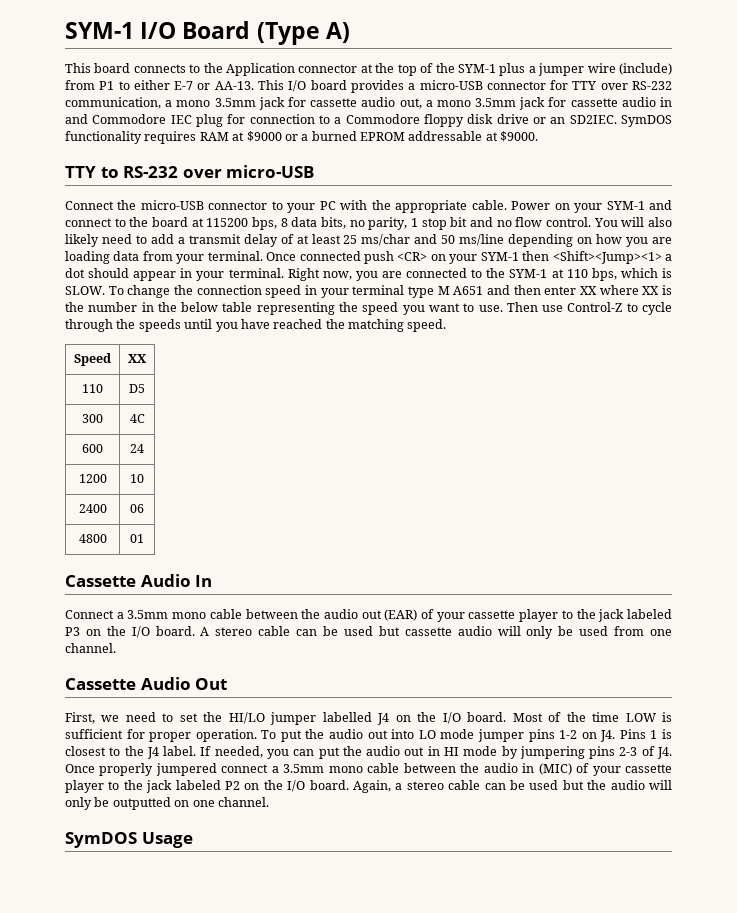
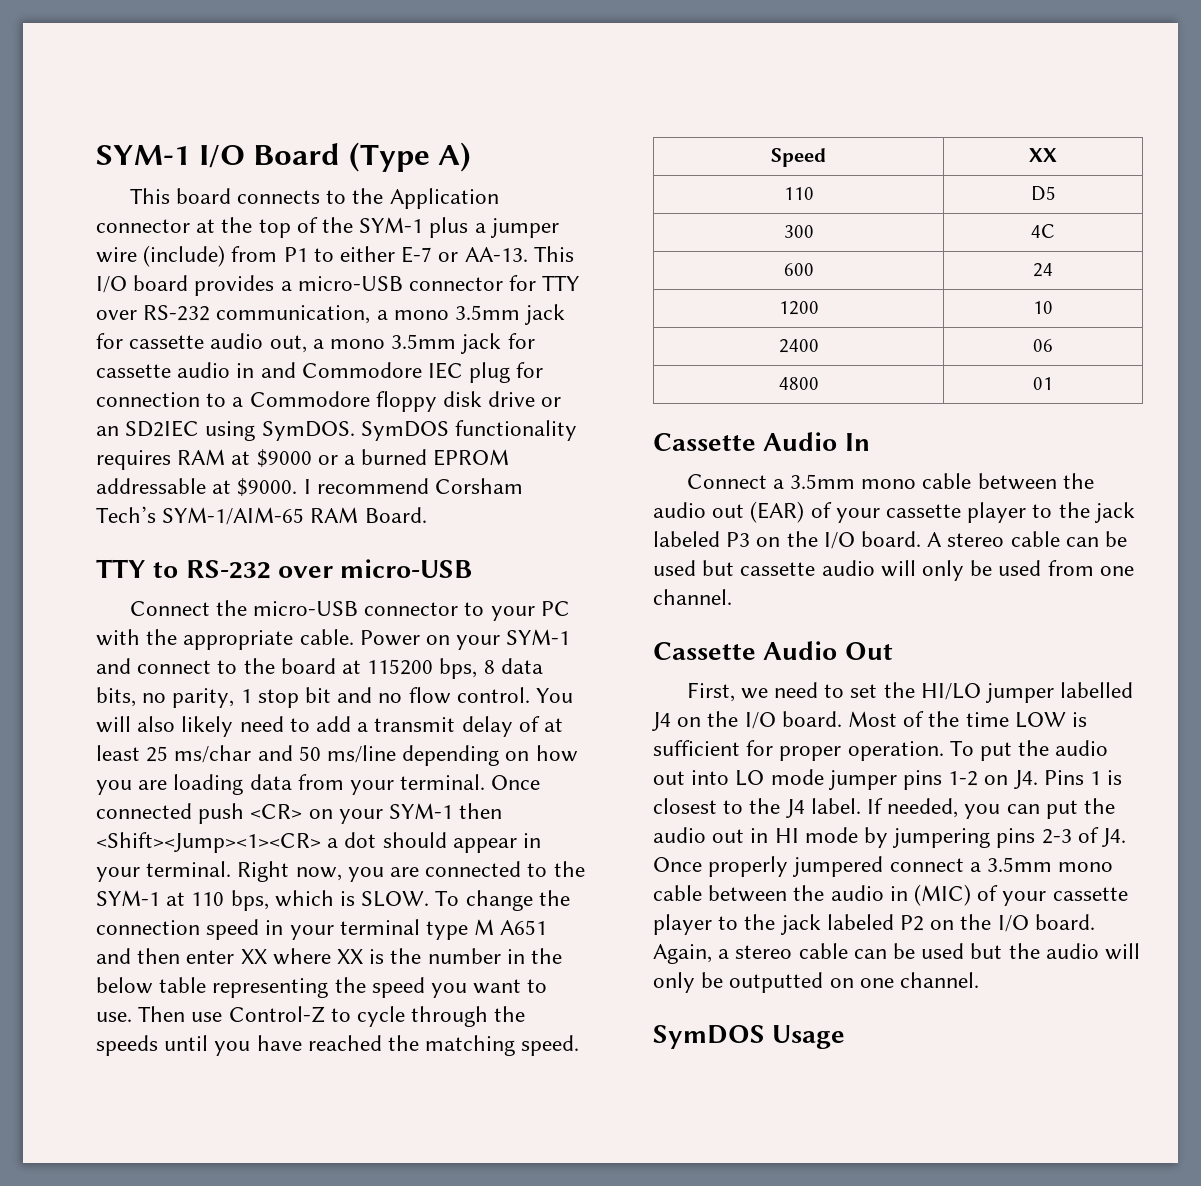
- This I/O board provides a micro-USB connector for TTY over RS-232 communication, a mono 3.5mm jack for cassette audio out, a mono 3.5mm jack for cassette audio in and Commodore IEC plug for connection to a Commodore floppy disk drive or an SD2IEC.
+ This I/O board provides a micro-USB connector for TTY over RS-232 communication, a mono 3.5mm jack for cassette audio out, a mono 3.5mm jack for cassette audio in and Commodore IEC plug for connection to a Commodore floppy disk drive or an SD2IEC using SymDOS.
+ I recommend Corsham Tech’s SYM-1/AIM-65 RAM Board.
- Once connected push <CR> on your SYM-1 then <Shift><Jump><1> a dot should appear in your terminal.
+ Once connected push <CR> on your SYM-1 then <Shift><Jump><1><CR> a dot should appear in your terminal.

